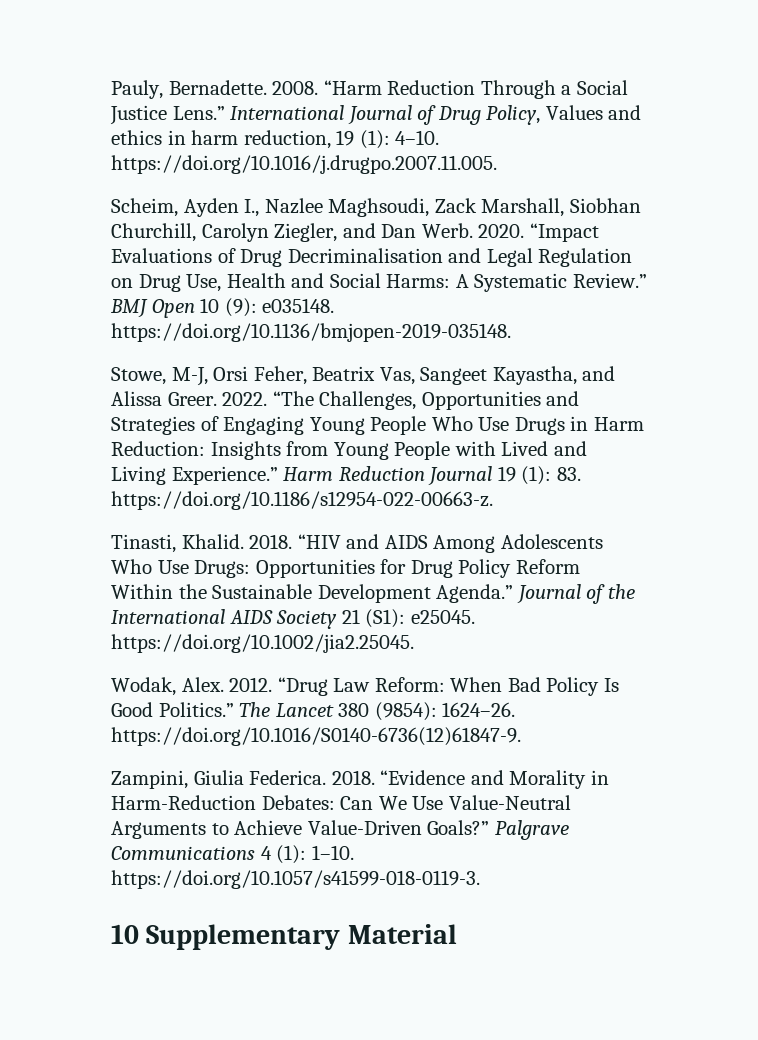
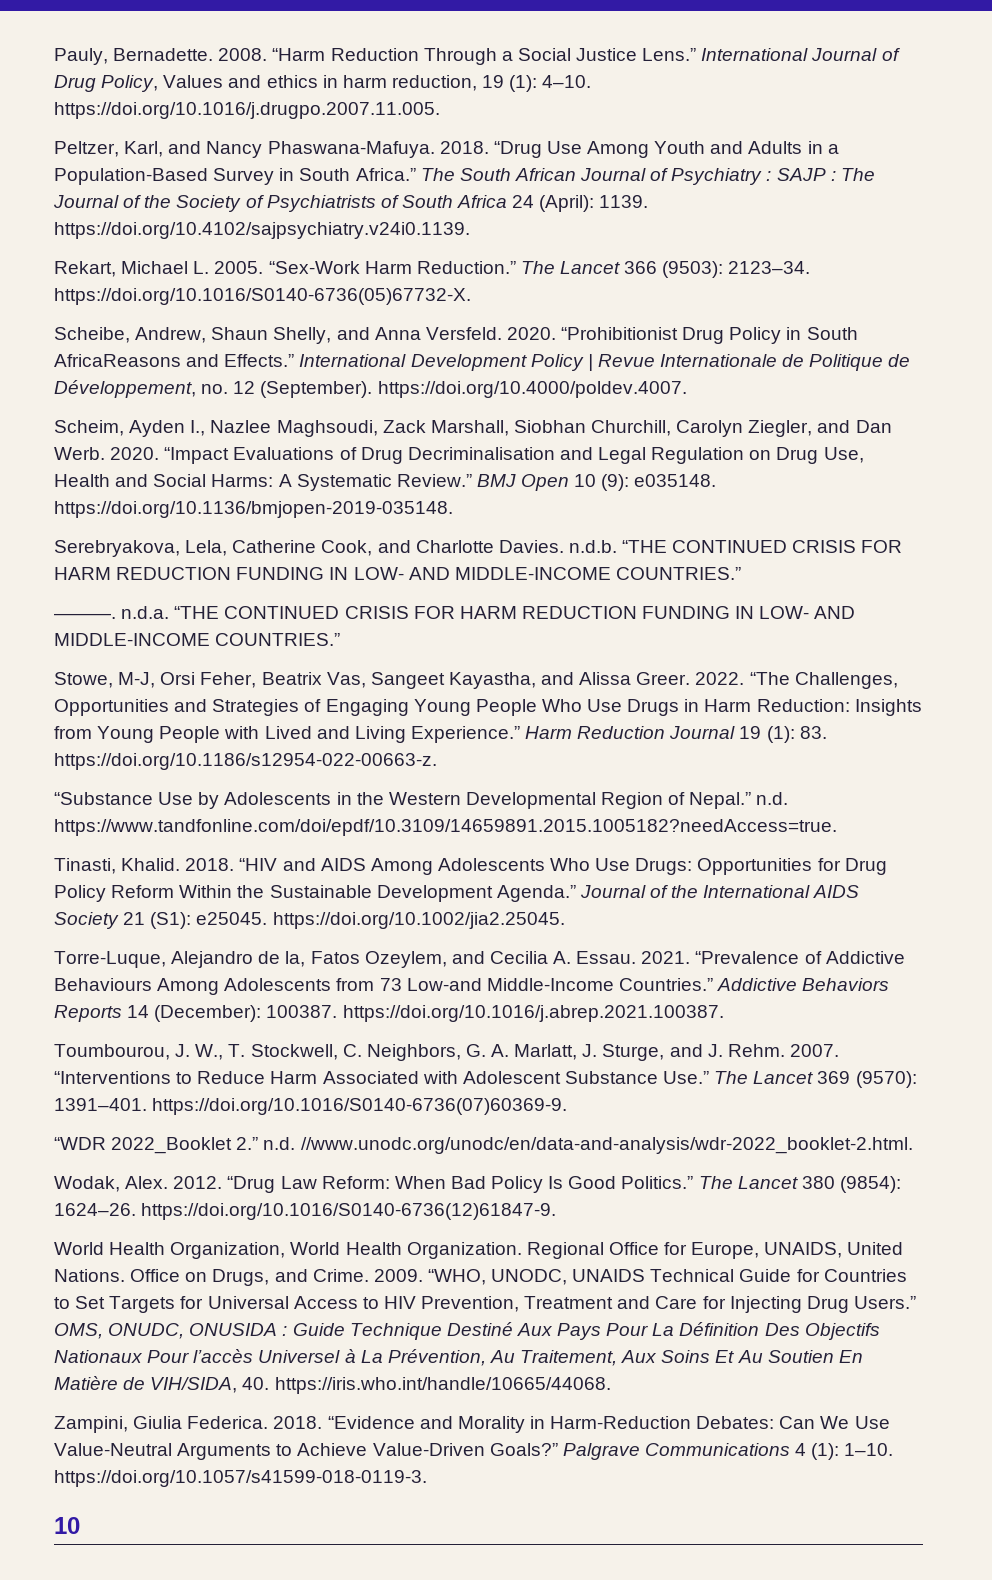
+ Peltzer, Karl, and Nancy Phaswana-Mafuya. 2018. “Drug Use Among Youth and Adults in a Population-Based Survey in South Africa.” The South African Journal of Psychiatry : SAJP : The Journal of the Society of Psychiatrists of South Africa 24 (April): 1139. https://doi.org/10.4102/sajpsychiatry.v24i0.1139.
+ Rekart, Michael L. 2005. “Sex-Work Harm Reduction.” The Lancet 366 (9503): 2123–34. https://doi.org/10.1016/S0140-6736(05)67732-X.
+ Scheibe, Andrew, Shaun Shelly, and Anna Versfeld. 2020. “Prohibitionist Drug Policy in South AfricaReasons and Effects.” International Development Policy | Revue Internationale de Politique de Développement, no. 12 (September). https://doi.org/10.4000/poldev.4007.
+ Serebryakova, Lela, Catherine Cook, and Charlotte Davies. n.d.b. “THE CONTINUED CRISIS FOR HARM REDUCTION FUNDING IN LOW- AND MIDDLE-INCOME COUNTRIES.”
+ ———. n.d.a. “THE CONTINUED CRISIS FOR HARM REDUCTION FUNDING IN LOW- AND MIDDLE-INCOME COUNTRIES.”
+ “Substance Use by Adolescents in the Western Developmental Region of Nepal.” n.d. https://www.tandfonline.com/doi/epdf/10.3109/14659891.2015.1005182?needAccess=true.
+ Torre-Luque, Alejandro de la, Fatos Ozeylem, and Cecilia A. Essau. 2021. “Prevalence of Addictive Behaviours Among Adolescents from 73 Low-and Middle-Income Countries.” Addictive Behaviors Reports 14 (December): 100387. https://doi.org/10.1016/j.abrep.2021.100387.
+ Toumbourou, J. W., T. Stockwell, C. Neighbors, G. A. Marlatt, J. Sturge, and J. Rehm. 2007. “Interventions to Reduce Harm Associated with Adolescent Substance Use.” The Lancet 369 (9570): 1391–401. https://doi.org/10.1016/S0140-6736(07)60369-9.
+ “WDR 2022_Booklet 2.” n.d. //www.unodc.org/unodc/en/data-and-analysis/wdr-2022_booklet-2.html.
+ World Health Organization, World Health Organization. Regional Office for Europe, UNAIDS, United Nations. Office on Drugs, and Crime. 2009. “WHO, UNODC, UNAIDS Technical Guide for Countries to Set Targets for Universal Access to HIV Prevention, Treatment and Care for Injecting Drug Users.” OMS, ONUDC, ONUSIDA : Guide Technique Destiné Aux Pays Pour La Définition Des Objectifs Nationaux Pour l’accès Universel à La Prévention, Au Traitement, Aux Soins Et Au Soutien En Matière de VIH/SIDA, 40. https://iris.who.int/handle/10665/44068.
  Palgrave Communications 4 (1): 1–10. https://doi.org/10.1057/s41599-018-0119-3.
- 10 Supplementary Material
+ 10

